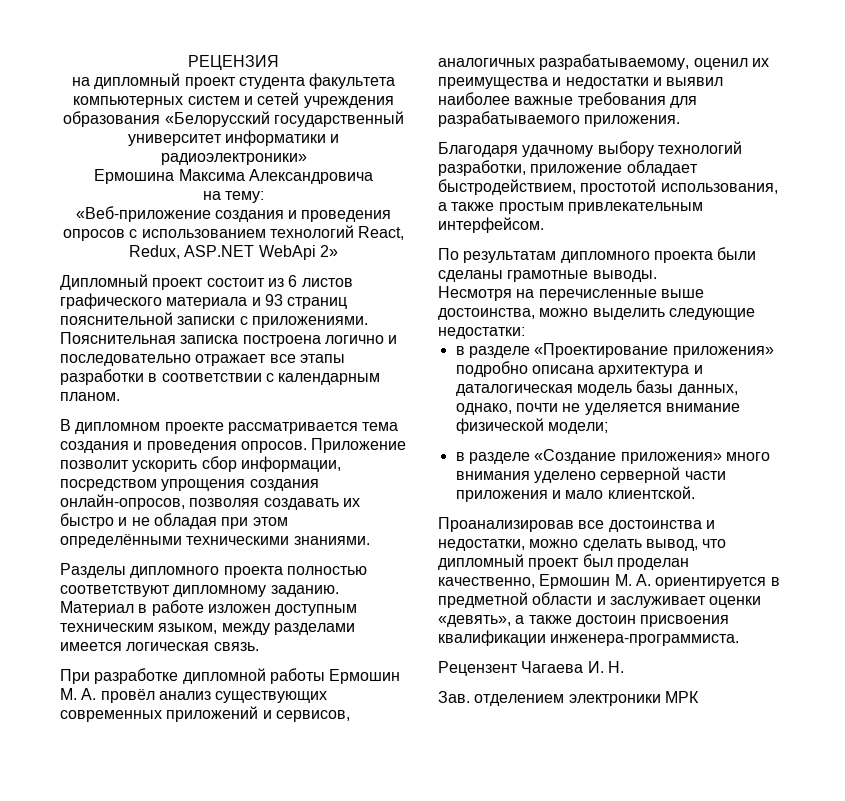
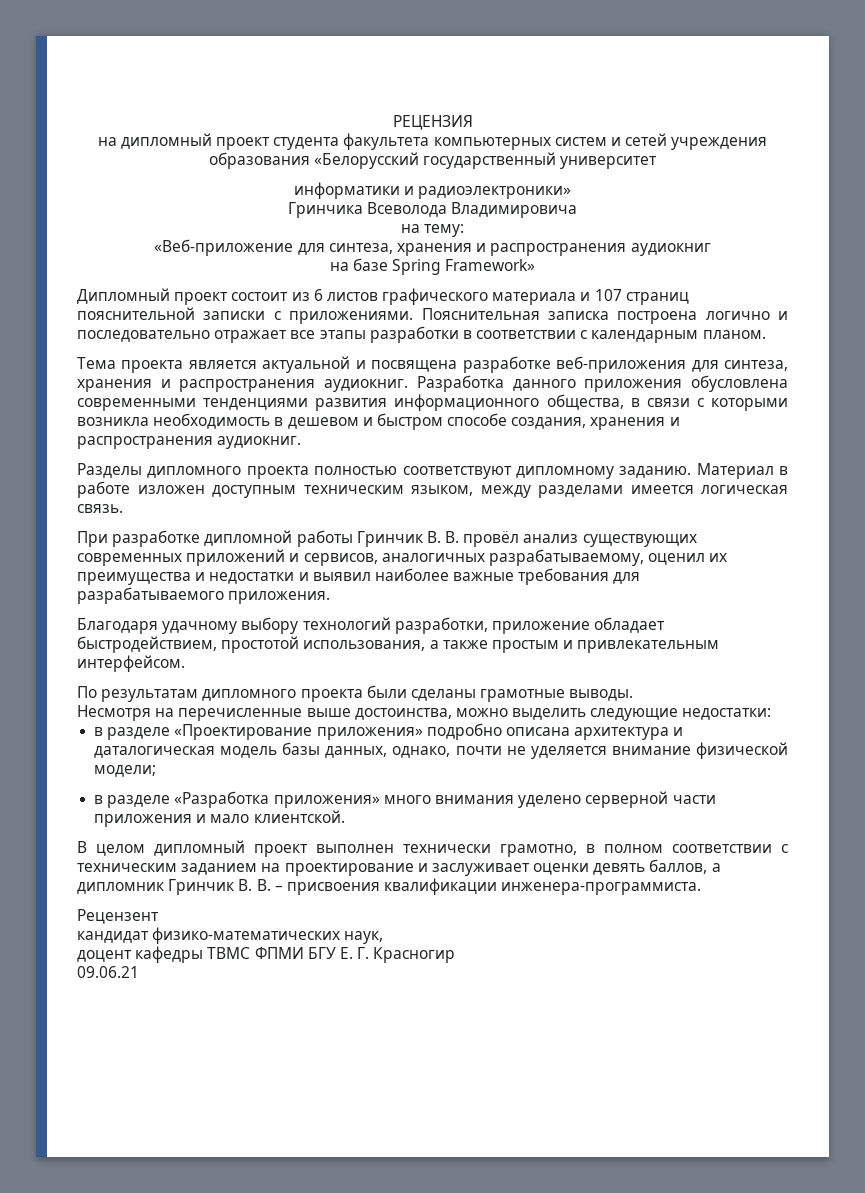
- на дипломный проект студента факультета компьютерных систем и сетей учреждения образования «Белорусский государственный университет информатики и радиоэлектроники»
+ на дипломный проект студента факультета компьютерных систем и сетей учреждения образования «Белорусский государственный университет
+ информатики и радиоэлектроники»
- Ермошина Максима Александровича
+ Гринчика Всеволода Владимировича
- «Веб-приложение создания и проведения опросов с использованием технологий React, Redux, ASP.NET WebApi 2»
+ «Веб-приложение для синтеза, хранения и распространения аудиокниг
+ на базе Spring Framework»
- Дипломный проект состоит из 6 листов графического материала и 93 страниц пояснительной записки с приложениями.
+ Дипломный проект состоит из 6 листов графического материала и 107 страниц пояснительной записки с приложениями.
- В дипломном проекте рассматривается тема создания и проведения опросов. Приложение позволит ускорить сбор информации, посредством упрощения создания онлайн-опросов, позволяя создавать их быстро и не обладая при этом определёнными техническими знаниями.
+ Тема проекта является актуальной и посвящена разработке веб-приложения для синтеза, хранения и распространения аудиокниг. Разработка данного приложения обусловлена современными тенденциями развития информационного общества, в связи с которыми возникла необходимость в дешевом и быстром способе создания, хранения и распространения аудиокниг.
- При разработке дипломной работы Ермошин М. А. провёл анализ существующих современных приложений и сервисов, аналогичных разрабатываемому, оценил их преимущества и недостатки и выявил наиболее важные требования для разрабатываемого приложения.
+ При разработке дипломной работы Гринчик В. В. провёл анализ существующих современных приложений и сервисов, аналогичных разрабатываемому, оценил их преимущества и недостатки и выявил наиболее важные требования для разрабатываемого приложения.
- Благодаря удачному выбору технологий разработки, приложение обладает быстродействием, простотой использования, а также простым привлекательным интерфейсом.
+ Благодаря удачному выбору технологий разработки, приложение обладает быстродействием, простотой использования, а также простым и привлекательным интерфейсом.
- в разделе «Создание приложения» много внимания уделено серверной части приложения и мало клиентской.
+ в разделе «Разработка приложения» много внимания уделено серверной части приложения и мало клиентской.
- Проанализировав все достоинства и недостатки, можно сделать вывод, что дипломный проект был проделан качественно, Ермошин М. А. ориентируется в предметной области и заслуживает оценки «девять», а также достоин присвоения квалификации инженера-программиста.
- Рецензент Чагаева И. Н.
- Зав. отделением электроники МРК
+ В целом дипломный проект выполнен технически грамотно, в полном соответствии с техническим заданием на проектирование и заслуживает оценки девять баллов, а дипломник Гринчик В. В. – присвоения квалификации инженера-программиста.
+ Рецензент
+ кандидат физико-математических наук,
+ доцент кафедры ТВМС ФПМИ БГУ Е. Г. Красногир
+ 09.06.21

